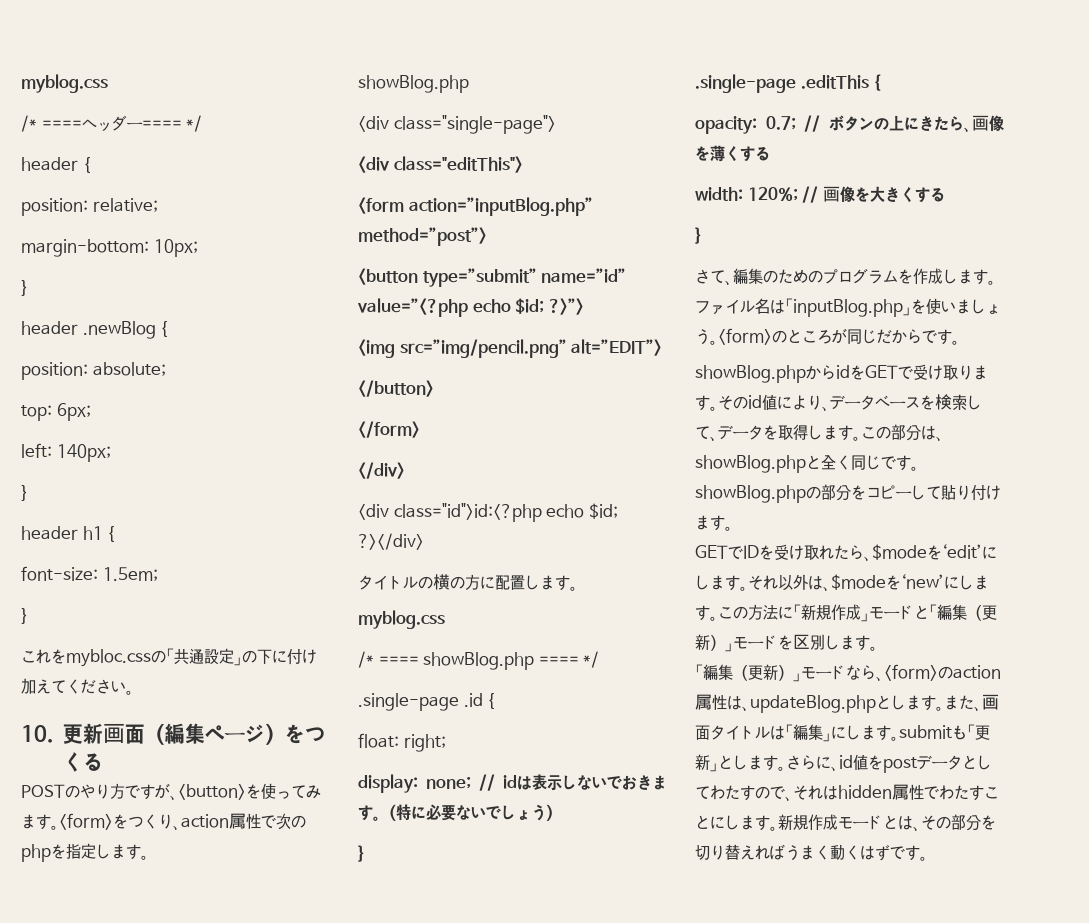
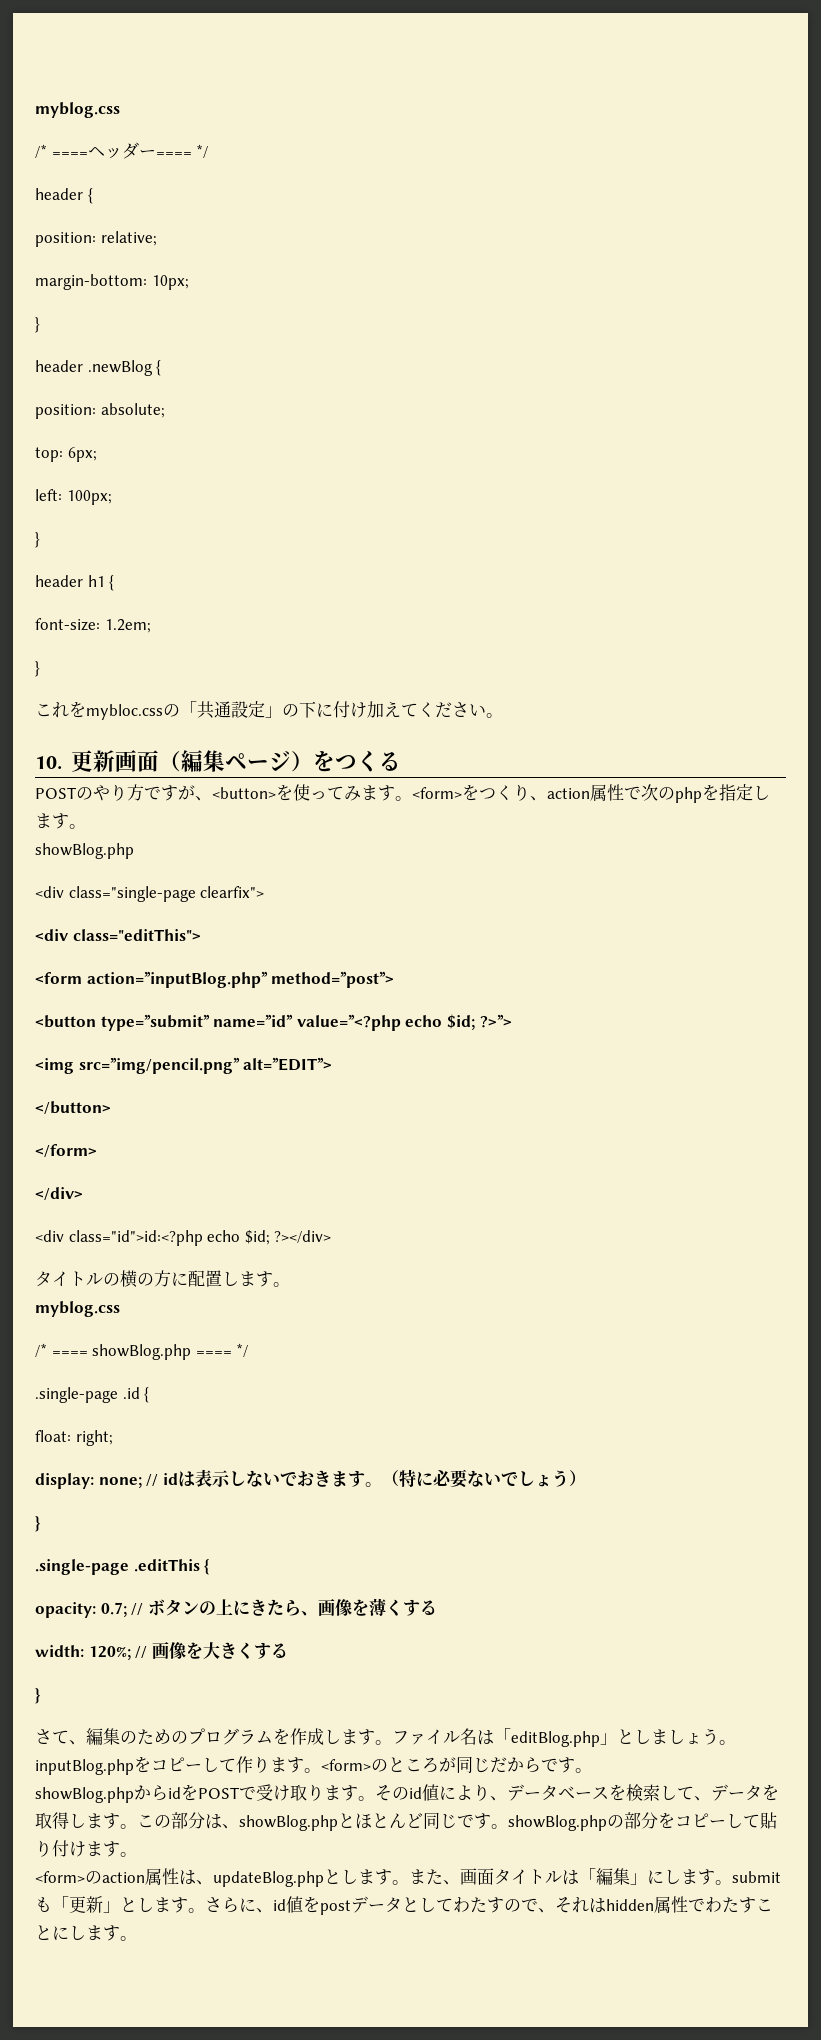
- left: 140px;
+ left: 100px;
- font-size: 1.5em;
+ font-size: 1.2em;
- <div class="single-page">
+ <div class="single-page clearfix">
- ファイル名は「inputBlog.php」を使いましょう。
+ ファイル名は「editBlog.php」としましょう。inputBlog.phpをコピーして作ります。
- showBlog.phpからidをGETで受け取ります。
+ showBlog.phpからidをPOSTで受け取ります。
- この部分は、showBlog.phpと全く同じです。showBlog.phpの部分をコピーして貼り付けます。
+ この部分は、showBlog.phpとほとんど同じです。showBlog.phpの部分をコピーして貼り付けます。
- GETでIDを受け取れたら、$modeを‘edit’にします。それ以外は、$modeを‘new’にします。この方法に「新規作成」モードと「編集（更新）」モードを区別します。
- 「編集（更新）」モードなら、<form>のaction属性は、updateBlog.phpとします。
+ <form>のaction属性は、updateBlog.phpとします。
- 新規作成モードとは、その部分を切り替えればうまく動くはずです。

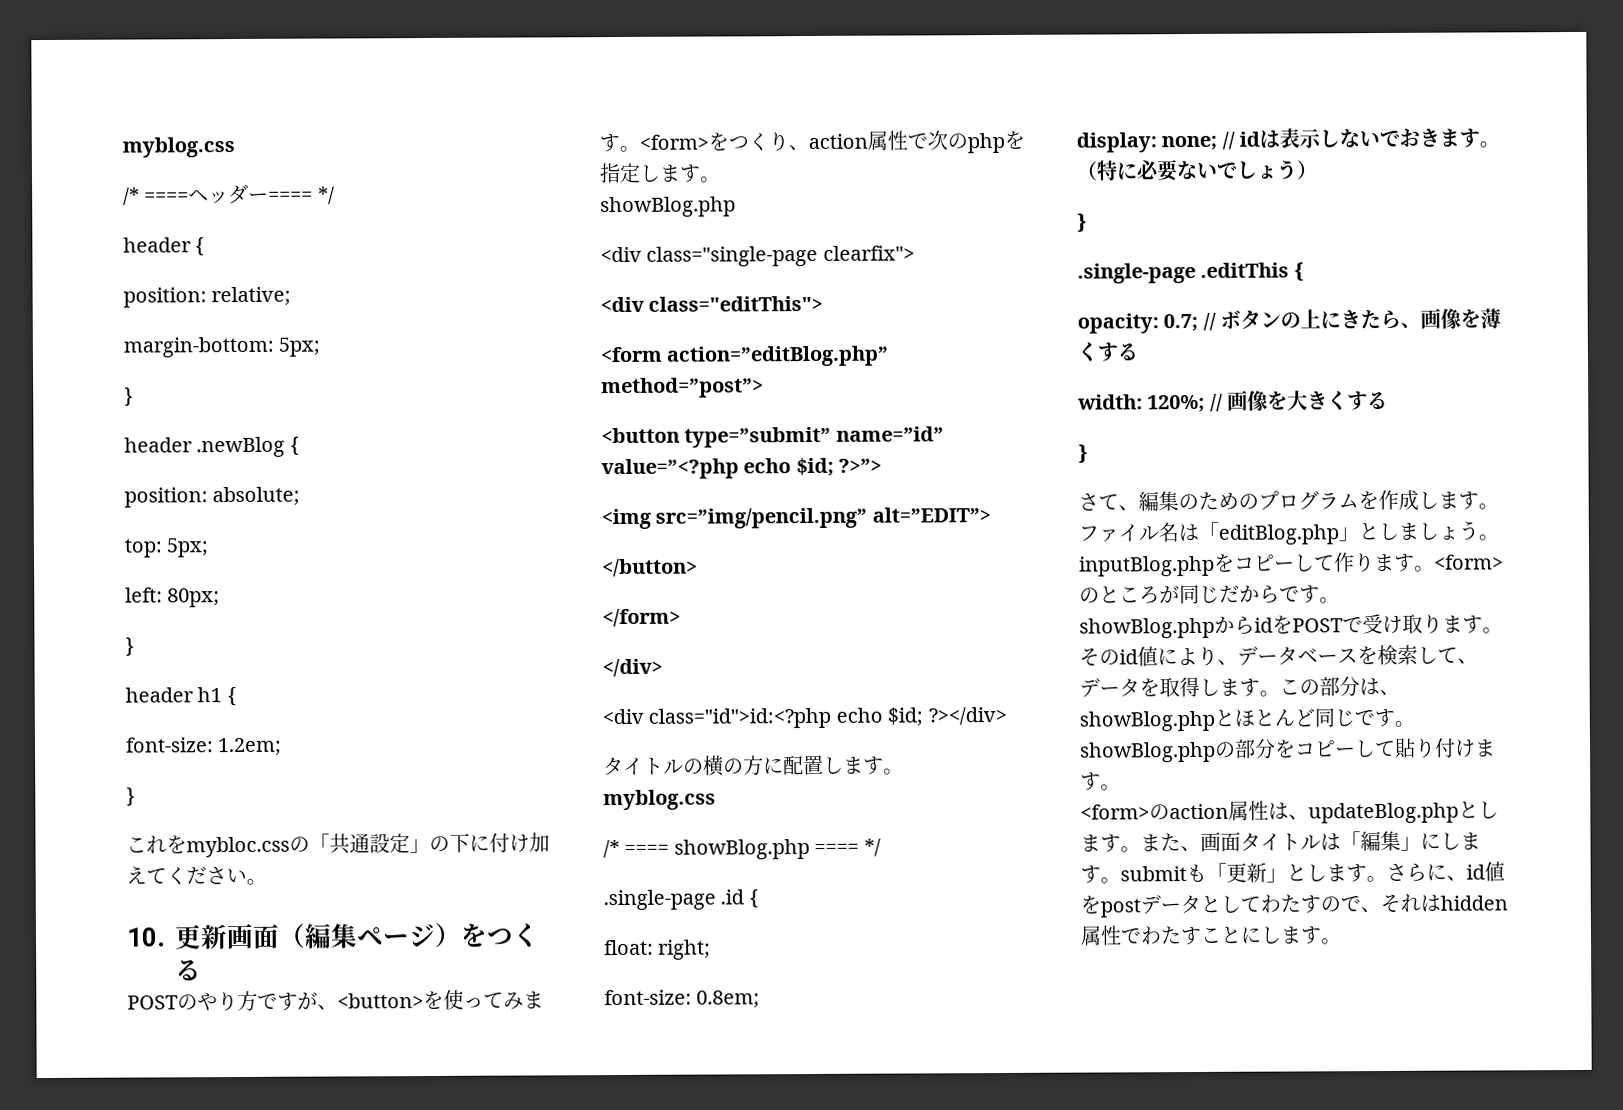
- margin-bottom: 10px;
+ margin-bottom: 5px;
- top: 6px;
+ top: 5px;
- left: 100px;
+ left: 80px;
- <form action=”inputBlog.php” method=”post”>
+ <form action=”editBlog.php” method=”post”>
+ font-size: 0.8em;

